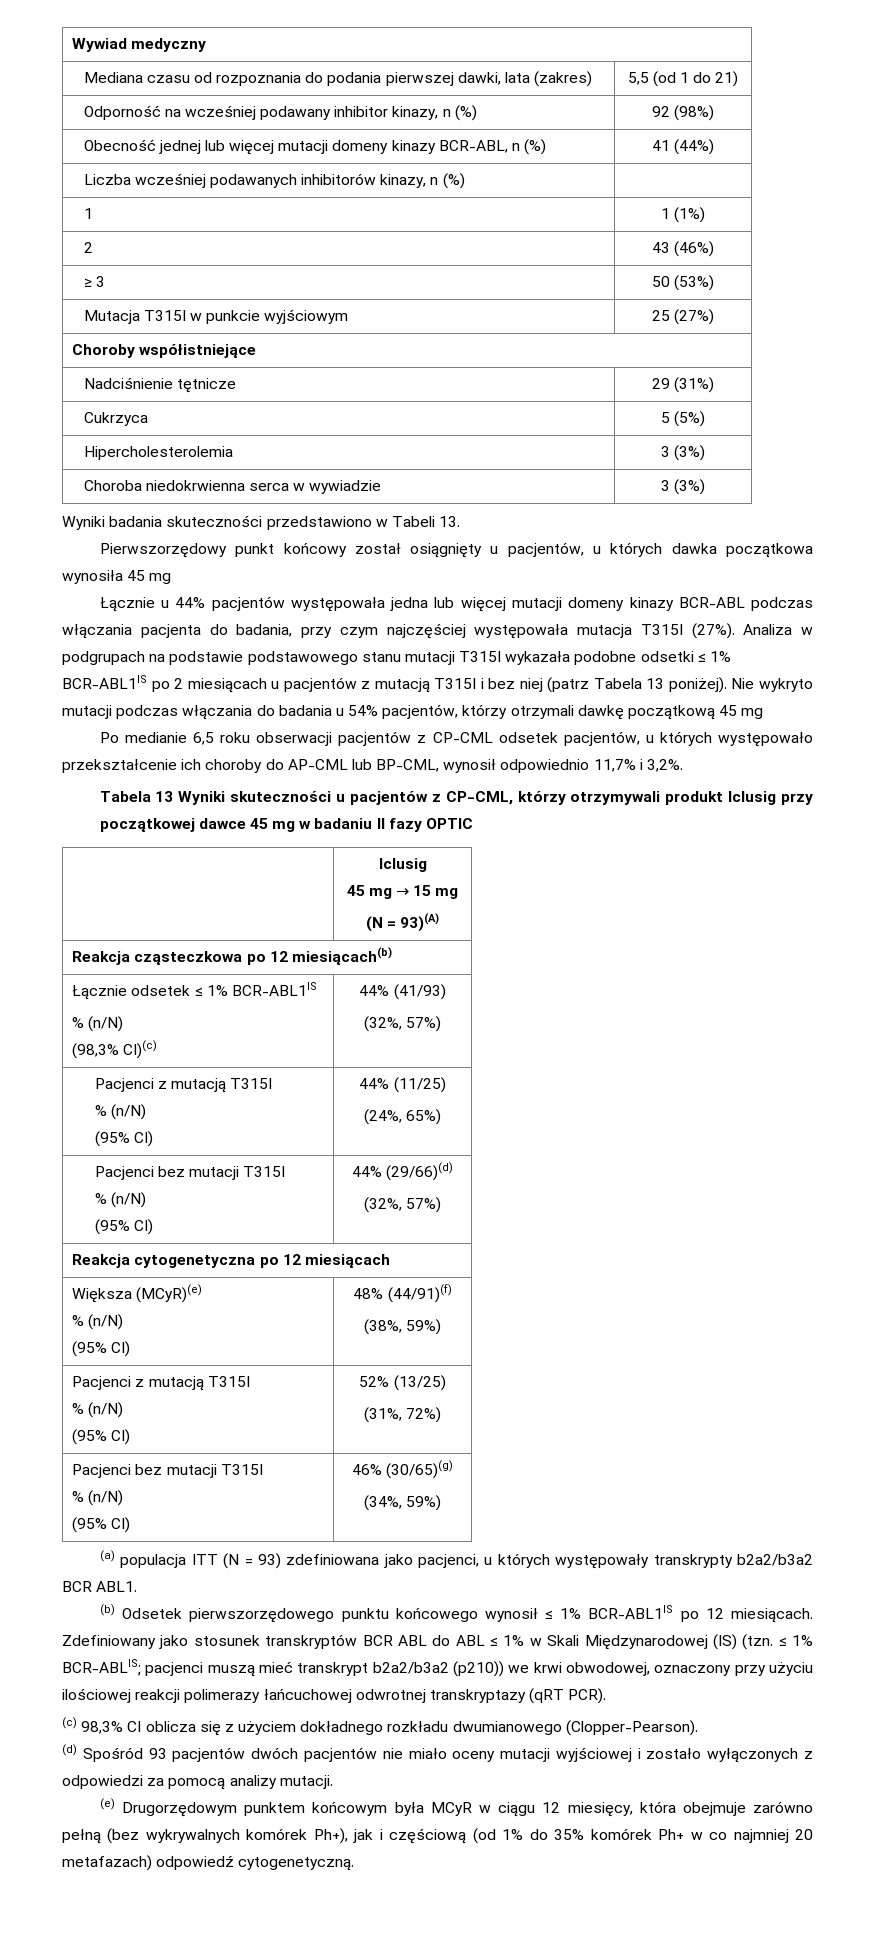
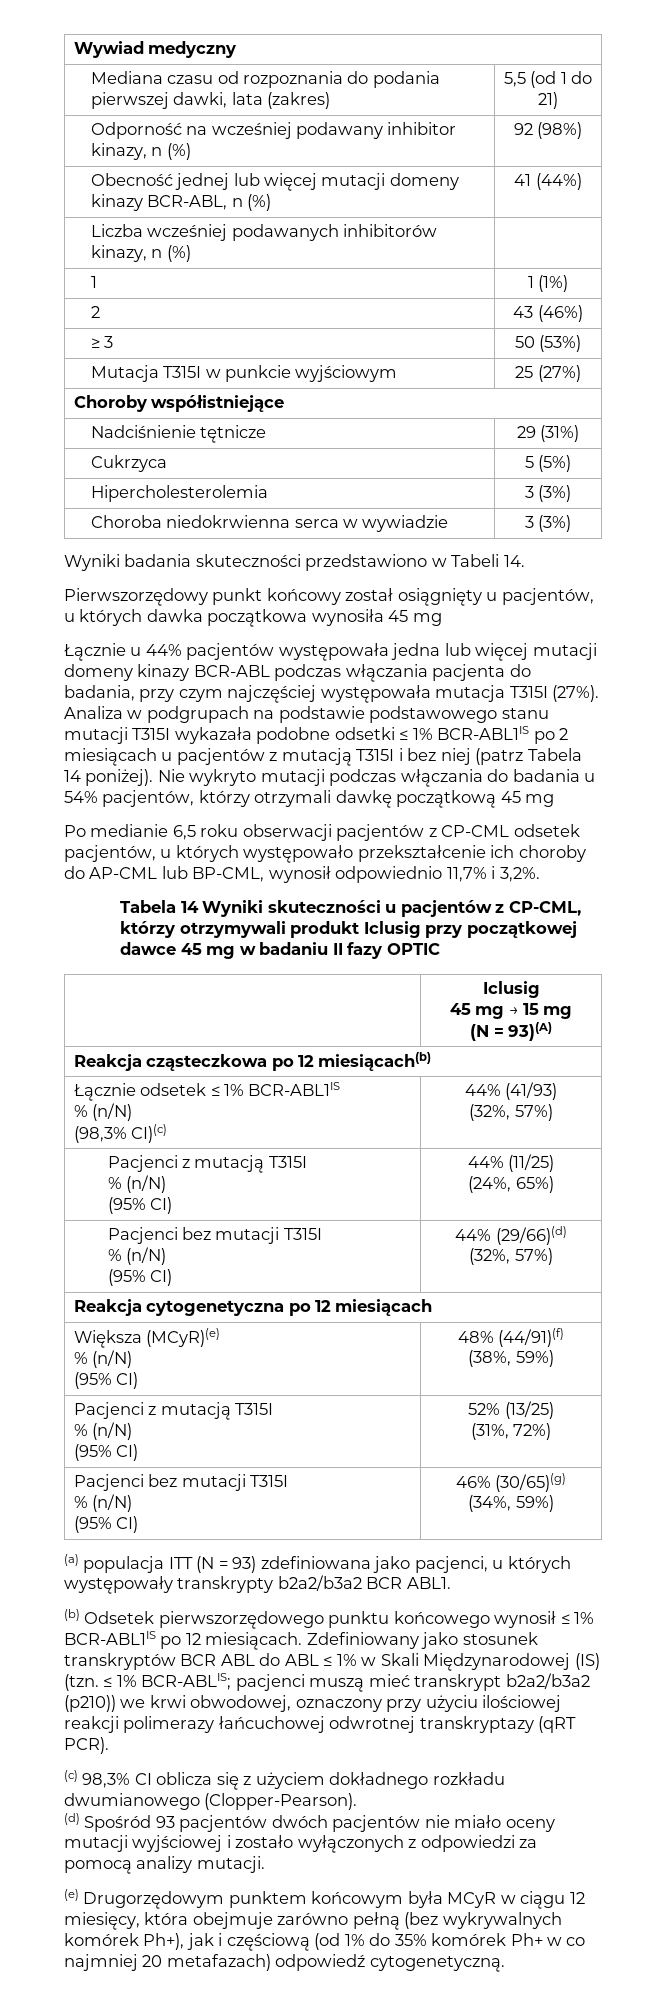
- Wyniki badania skuteczności przedstawiono w Tabeli 13.
+ Wyniki badania skuteczności przedstawiono w Tabeli 14.
- Analiza w podgrupach na podstawie podstawowego stanu mutacji T315I wykazała podobne odsetki ≤ 1% BCR-ABL1IS po 2 miesiącach u pacjentów z mutacją T315I i bez niej (patrz Tabela 13 poniżej).
+ Analiza w podgrupach na podstawie podstawowego stanu mutacji T315I wykazała podobne odsetki ≤ 1% BCR-ABL1IS po 2 miesiącach u pacjentów z mutacją T315I i bez niej (patrz Tabela 14 poniżej).
- Tabela 13 Wyniki skuteczności u pacjentów z CP-CML, którzy otrzymywali produkt Iclusig przy początkowej dawce 45 mg w badaniu II fazy OPTIC
+ Tabela 14 Wyniki skuteczności u pacjentów z CP-CML, którzy otrzymywali produkt Iclusig przy początkowej dawce 45 mg w badaniu II fazy OPTIC

